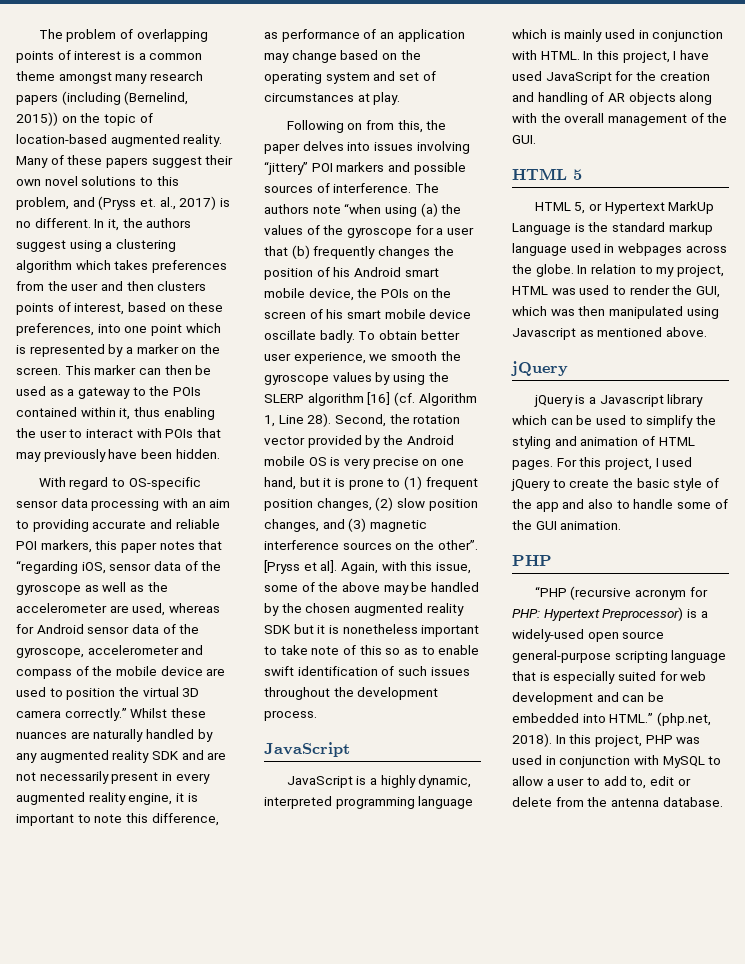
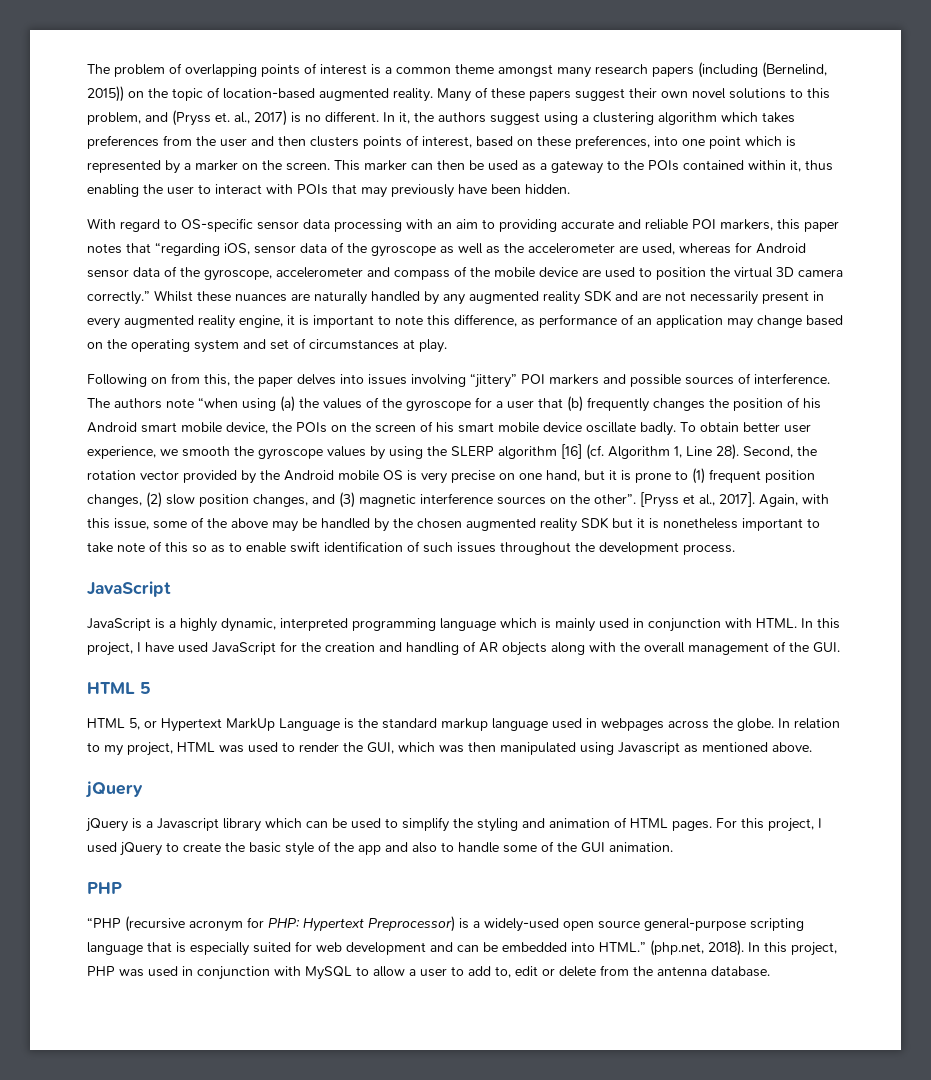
- [Pryss et al].
+ [Pryss et al., 2017].

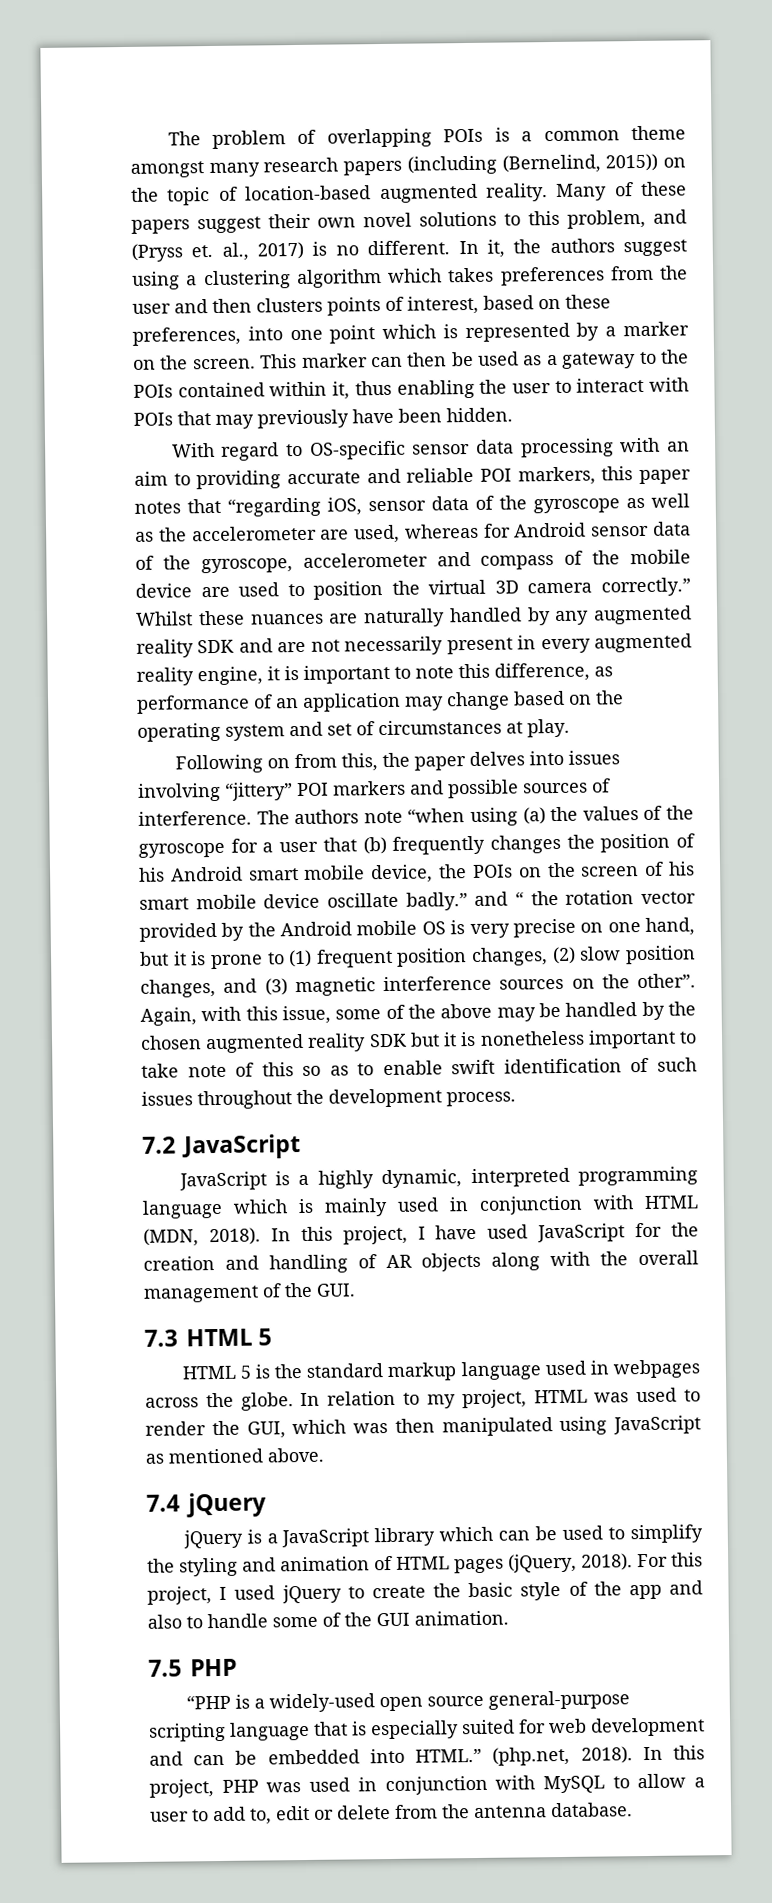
- The problem of overlapping points of interest is a common theme amongst many research papers (including (Bernelind, 2015)) on the topic of location-based augmented reality.
+ The problem of overlapping POIs is a common theme amongst many research papers (including (Bernelind, 2015)) on the topic of location-based augmented reality.
- The authors note “when using (a) the values of the gyroscope for a user that (b) frequently changes the position of his Android smart mobile device, the POIs on the screen of his smart mobile device oscillate badly. To obtain better user experience, we smooth the gyroscope values by using the SLERP algorithm [16] (cf. Algorithm 1, Line 28). Second, the rotation vector provided by the Android mobile OS is very precise on one hand, but it is prone to (1) frequent position changes, (2) slow position changes, and (3) magnetic interference sources on the other”.
+ The authors note “when using (a) the values of the gyroscope for a user that (b) frequently changes the position of his Android smart mobile device, the POIs on the screen of his smart mobile device oscillate badly.” and “ the rotation vector provided by the Android mobile OS is very precise on one hand, but it is prone to (1) frequent position changes, (2) slow position changes, and (3) magnetic interference sources on the other”.
- [Pryss et al., 2017].
  Again, with this issue, some of the above may be handled by the chosen augmented reality SDK but it is nonetheless important to take note of this so as to enable swift identification of such issues throughout the development process.
- JavaScript
+ 7.2 JavaScript
- JavaScript is a highly dynamic, interpreted programming language which is mainly used in conjunction with HTML.
+ JavaScript is a highly dynamic, interpreted programming language which is mainly used in conjunction with HTML (MDN, 2018).
- HTML 5
+ 7.3 HTML 5
- HTML 5, or Hypertext MarkUp Language is the standard markup language used in webpages across the globe.
+ HTML 5 is the standard markup language used in webpages across the globe.
- In relation to my project, HTML was used to render the GUI, which was then manipulated using Javascript as mentioned above.
- jQuery
+ In relation to my project, HTML was used to render the GUI, which was then manipulated using JavaScript as mentioned above.
+ 7.4 jQuery
- jQuery is a Javascript library which can be used to simplify the styling and animation of HTML pages.
+ jQuery is a JavaScript library which can be used to simplify the styling and animation of HTML pages (jQuery, 2018).
  For this project, I used jQuery to create the basic style of the app and also to handle some of the GUI animation.
- PHP
+ 7.5 PHP
- “PHP (recursive acronym for PHP: Hypertext Preprocessor) is a widely-used open source general-purpose scripting language that is especially suited for web development and can be embedded into HTML.”
+ “PHP is a widely-used open source general-purpose scripting language that is especially suited for web development and can be embedded into HTML.”

